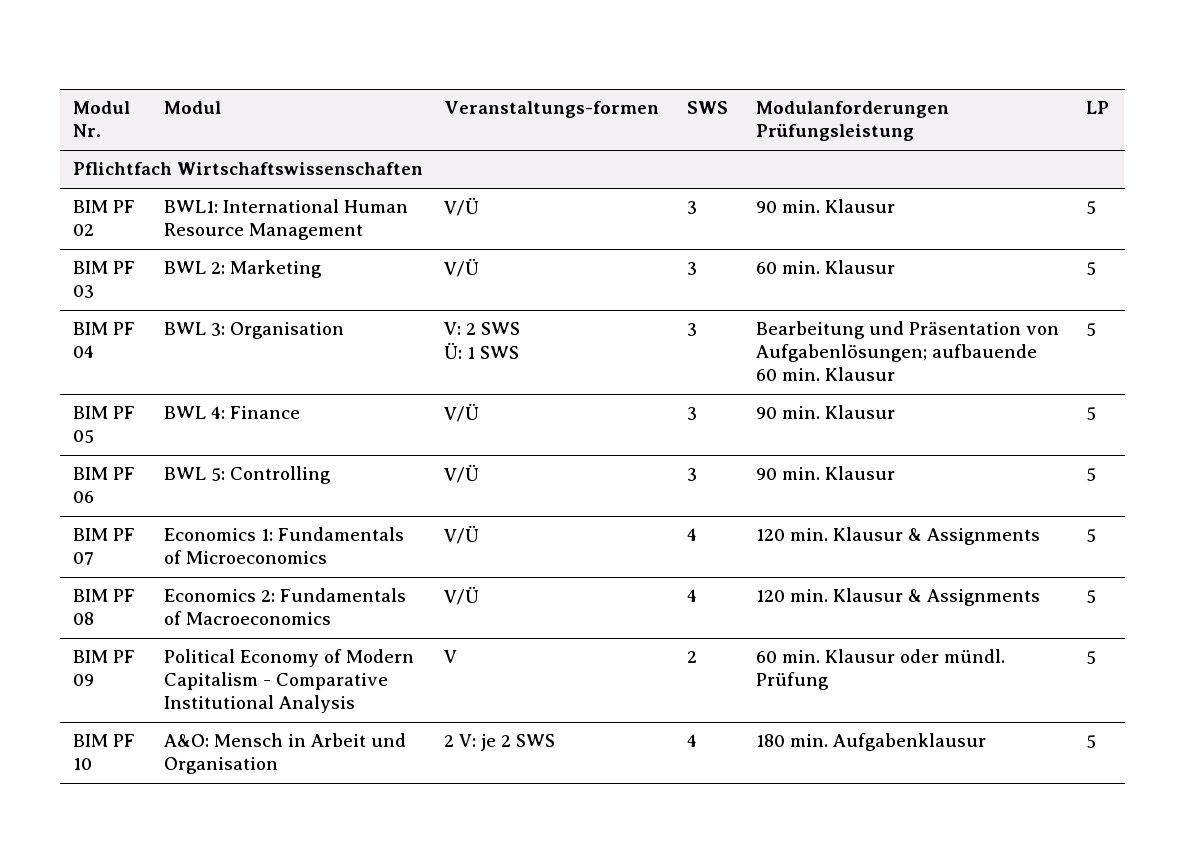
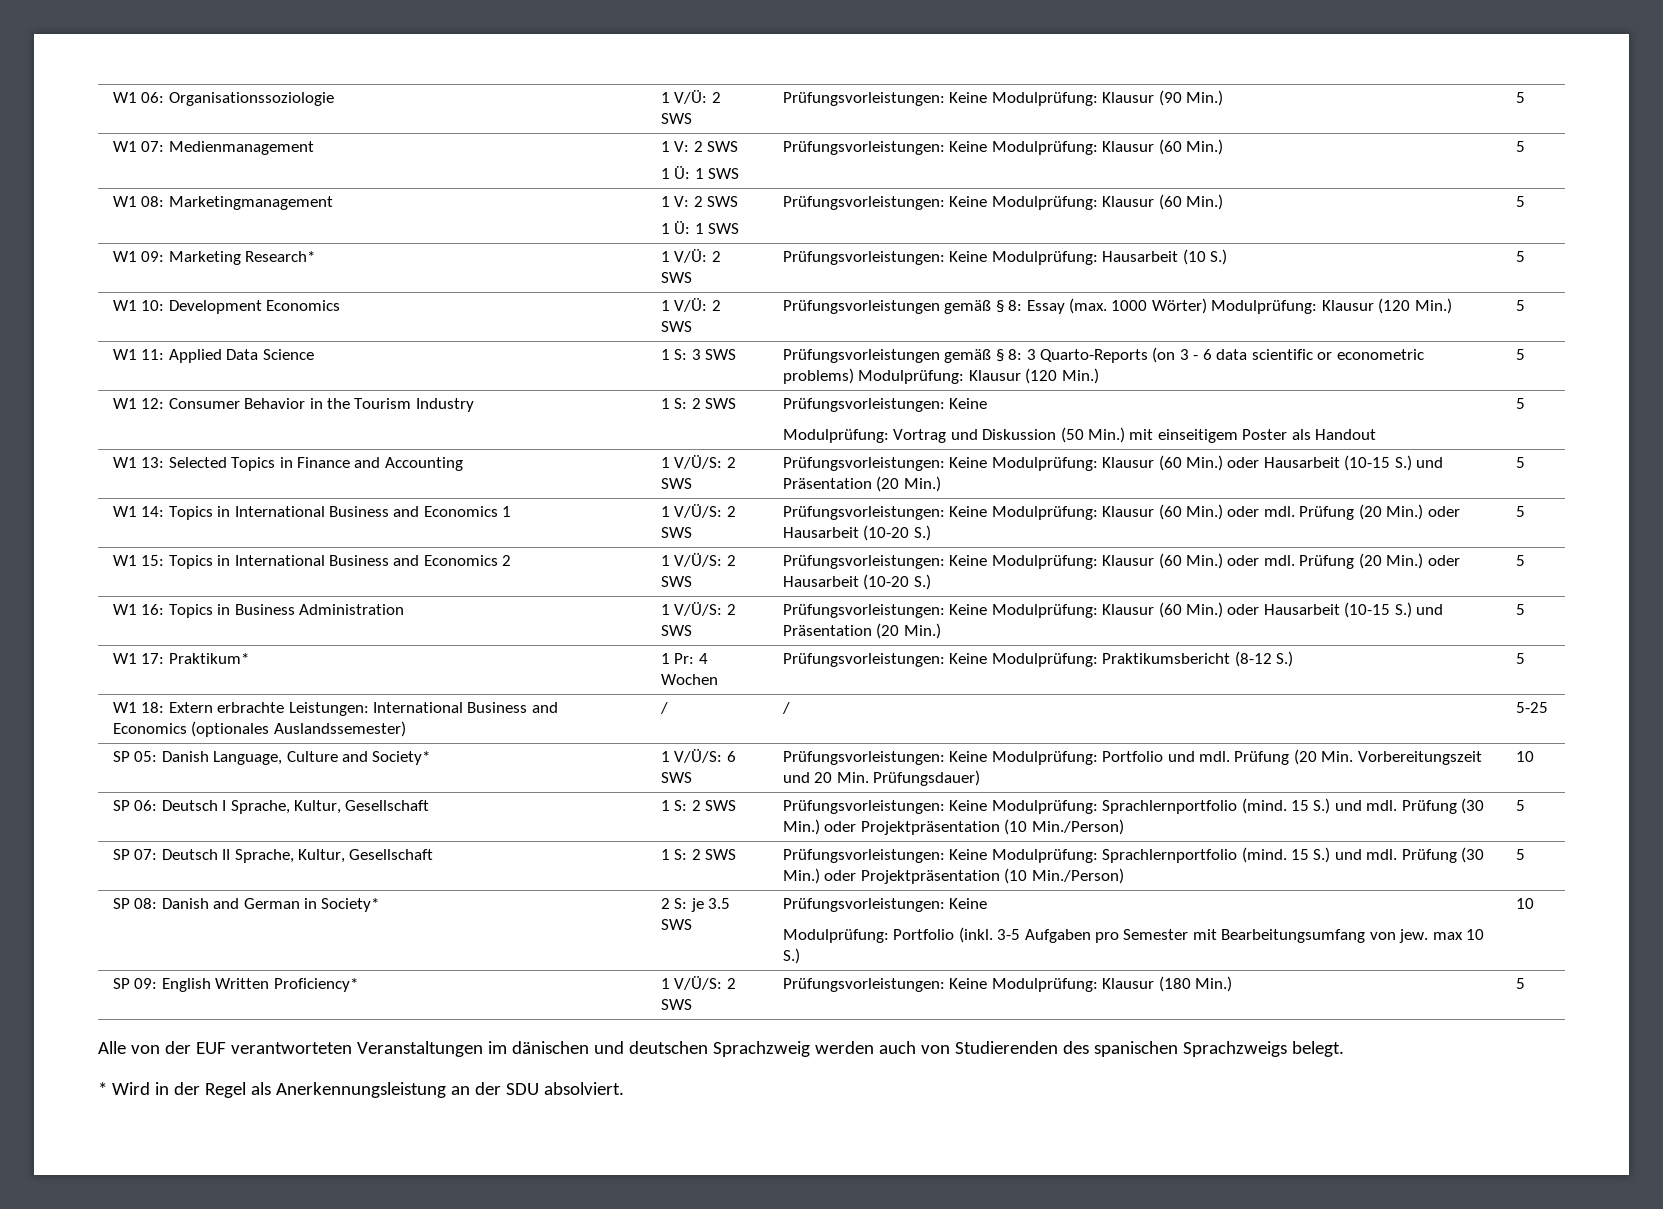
- Modul Nr. | Modul | Veranstaltungs-formen | SWS | Modulanforderungen Prüfungsleistung | LP
- Pflichtfach Wirtschaftswissenschaften
- BIM PF 02 | BWL1: International Human Resource Management | V/Ü | 3 | 90 min. Klausur | 5
- BIM PF 03 | BWL 2: Marketing | V/Ü | 3 | 60 min. Klausur | 5
- BIM PF 04 | BWL 3: Organisation | V: 2 SWS
- Ü: 1 SWS | 3 | Bearbeitung und Präsentation von Aufgabenlösungen; aufbauende 60 min. Klausur | 5
- BIM PF 05 | BWL 4: Finance | V/Ü | 3 | 90 min. Klausur | 5
- BIM PF 06 | BWL 5: Controlling | V/Ü | 3 | 90 min. Klausur | 5
- BIM PF 07 | Economics 1: Fundamentals of Microeconomics | V/Ü | 4 | 120 min. Klausur & Assignments | 5
- BIM PF 08 | Economics 2: Fundamentals of Macroeconomics | V/Ü | 4 | 120 min. Klausur & Assignments | 5
- BIM PF 09 | Political Economy of Modern Capitalism - Comparative Institutional Analysis | V | 2 | 60 min. Klausur oder mündl. Prüfung | 5
- BIM PF 10 | A&O: Mensch in Arbeit und Organisation | 2 V: je 2 SWS | 4 | 180 min. Aufgabenklausur | 5
+ W1 06: Organisationssoziologie | 1 V/Ü: 2 SWS | Prüfungsvorleistungen: Keine Modulprüfung: Klausur (90 Min.) | 5
+ W1 07: Medienmanagement | 1 V: 2 SWS
+ 1 Ü: 1 SWS | Prüfungsvorleistungen: Keine Modulprüfung: Klausur (60 Min.) | 5
+ W1 08: Marketingmanagement | 1 V: 2 SWS
+ 1 Ü: 1 SWS | Prüfungsvorleistungen: Keine Modulprüfung: Klausur (60 Min.) | 5
+ W1 09: Marketing Research* | 1 V/Ü: 2 SWS | Prüfungsvorleistungen: Keine Modulprüfung: Hausarbeit (10 S.) | 5
+ W1 10: Development Economics | 1 V/Ü: 2 SWS | Prüfungsvorleistungen gemäß § 8: Essay (max. 1000 Wörter) Modulprüfung: Klausur (120 Min.) | 5
+ W1 11: Applied Data Science | 1 S: 3 SWS | Prüfungsvorleistungen gemäß § 8: 3 Quarto-Reports (on 3 - 6 data scientific or econometric problems) Modulprüfung: Klausur (120 Min.) | 5
+ W1 12: Consumer Behavior in the Tourism Industry | 1 S: 2 SWS | Prüfungsvorleistungen: Keine
+ Modulprüfung: Vortrag und Diskussion (50 Min.) mit einseitigem Poster als Handout | 5
+ W1 13: Selected Topics in Finance and Accounting | 1 V/Ü/S: 2 SWS | Prüfungsvorleistungen: Keine Modulprüfung: Klausur (60 Min.) oder Hausarbeit (10-15 S.) und Präsentation (20 Min.) | 5
+ W1 14: Topics in International Business and Economics 1 | 1 V/Ü/S: 2 SWS | Prüfungsvorleistungen: Keine Modulprüfung: Klausur (60 Min.) oder mdl. Prüfung (20 Min.) oder Hausarbeit (10-20 S.) | 5
+ W1 15: Topics in International Business and Economics 2 | 1 V/Ü/S: 2 SWS | Prüfungsvorleistungen: Keine Modulprüfung: Klausur (60 Min.) oder mdl. Prüfung (20 Min.) oder Hausarbeit (10-20 S.) | 5
+ W1 16: Topics in Business Administration | 1 V/Ü/S: 2 SWS | Prüfungsvorleistungen: Keine Modulprüfung: Klausur (60 Min.) oder Hausarbeit (10-15 S.) und Präsentation (20 Min.) | 5
+ W1 17: Praktikum* | 1 Pr: 4 Wochen | Prüfungsvorleistungen: Keine Modulprüfung: Praktikumsbericht (8-12 S.) | 5
+ W1 18: Extern erbrachte Leistungen: International Business and Economics (optionales Auslandssemester) | / | / | 5-25
+ SP 05: Danish Language, Culture and Society* | 1 V/Ü/S: 6 SWS | Prüfungsvorleistungen: Keine Modulprüfung: Portfolio und mdl. Prüfung (20 Min. Vorbereitungszeit und 20 Min. Prüfungsdauer) | 10
+ SP 06: Deutsch I Sprache, Kultur, Gesellschaft | 1 S: 2 SWS | Prüfungsvorleistungen: Keine Modulprüfung: Sprachlernportfolio (mind. 15 S.) und mdl. Prüfung (30 Min.) oder Projektpräsentation (10 Min./Person) | 5
+ SP 07: Deutsch II Sprache, Kultur, Gesellschaft | 1 S: 2 SWS | Prüfungsvorleistungen: Keine Modulprüfung: Sprachlernportfolio (mind. 15 S.) und mdl. Prüfung (30 Min.) oder Projektpräsentation (10 Min./Person) | 5
+ SP 08: Danish and German in Society* | 2 S: je 3.5 SWS | Prüfungsvorleistungen: Keine
+ Modulprüfung: Portfolio (inkl. 3-5 Aufgaben pro Semester mit Bearbeitungsumfang von jew. max 10 S.) | 10
+ SP 09: English Written Proficiency* | 1 V/Ü/S: 2 SWS | Prüfungsvorleistungen: Keine Modulprüfung: Klausur (180 Min.) | 5
+ Alle von der EUF verantworteten Veranstaltungen im dänischen und deutschen Sprachzweig werden auch von Studierenden des spanischen Sprachzweigs belegt.
+ * Wird in der Regel als Anerkennungsleistung an der SDU absolviert.

